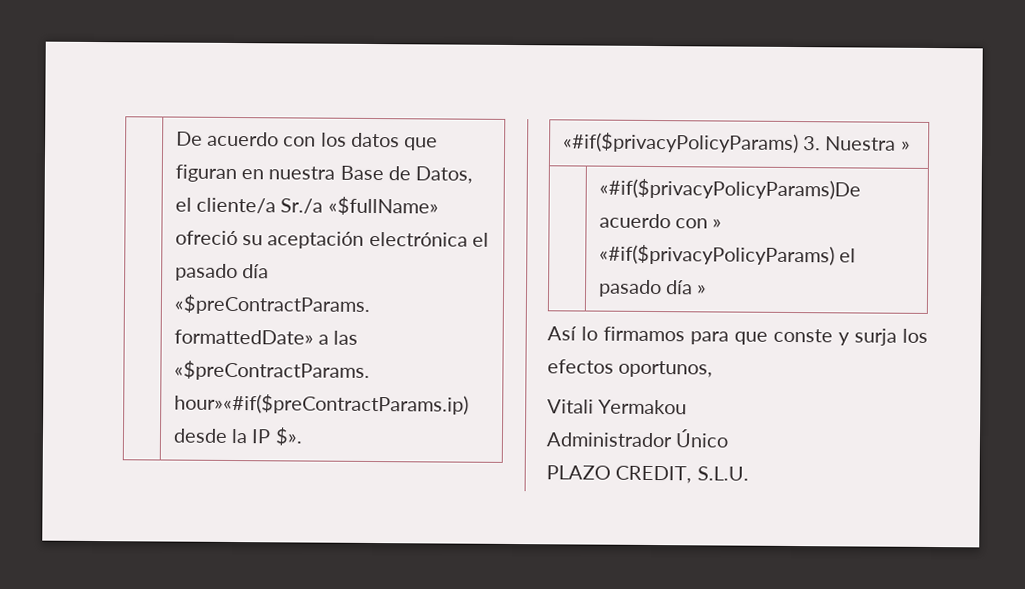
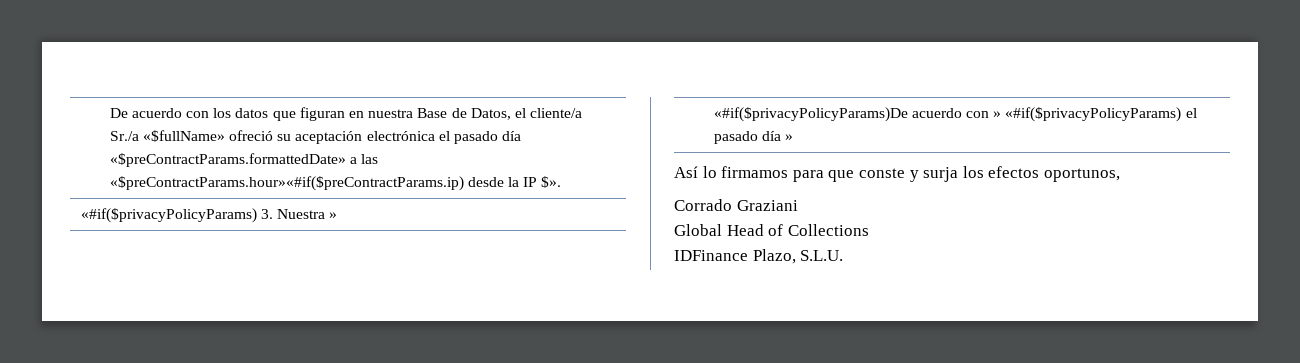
- Vitali Yermakou
- Administrador Único
- PLAZO CREDIT, S.L.U.
+ Corrado Graziani
+ Global Head of Collections
+ IDFinance Plazo, S.L.U.

